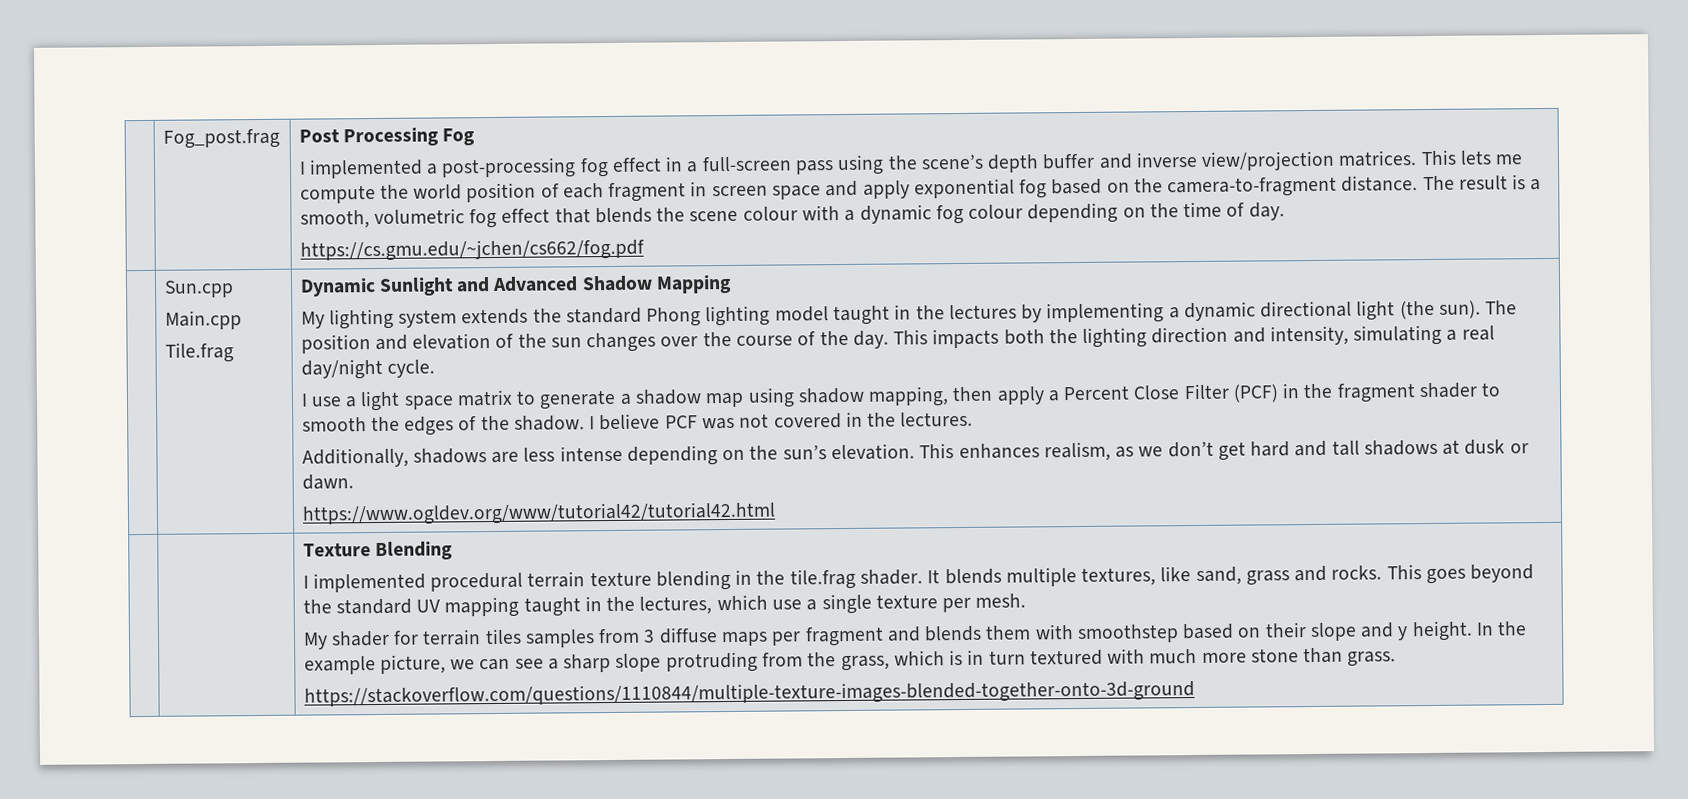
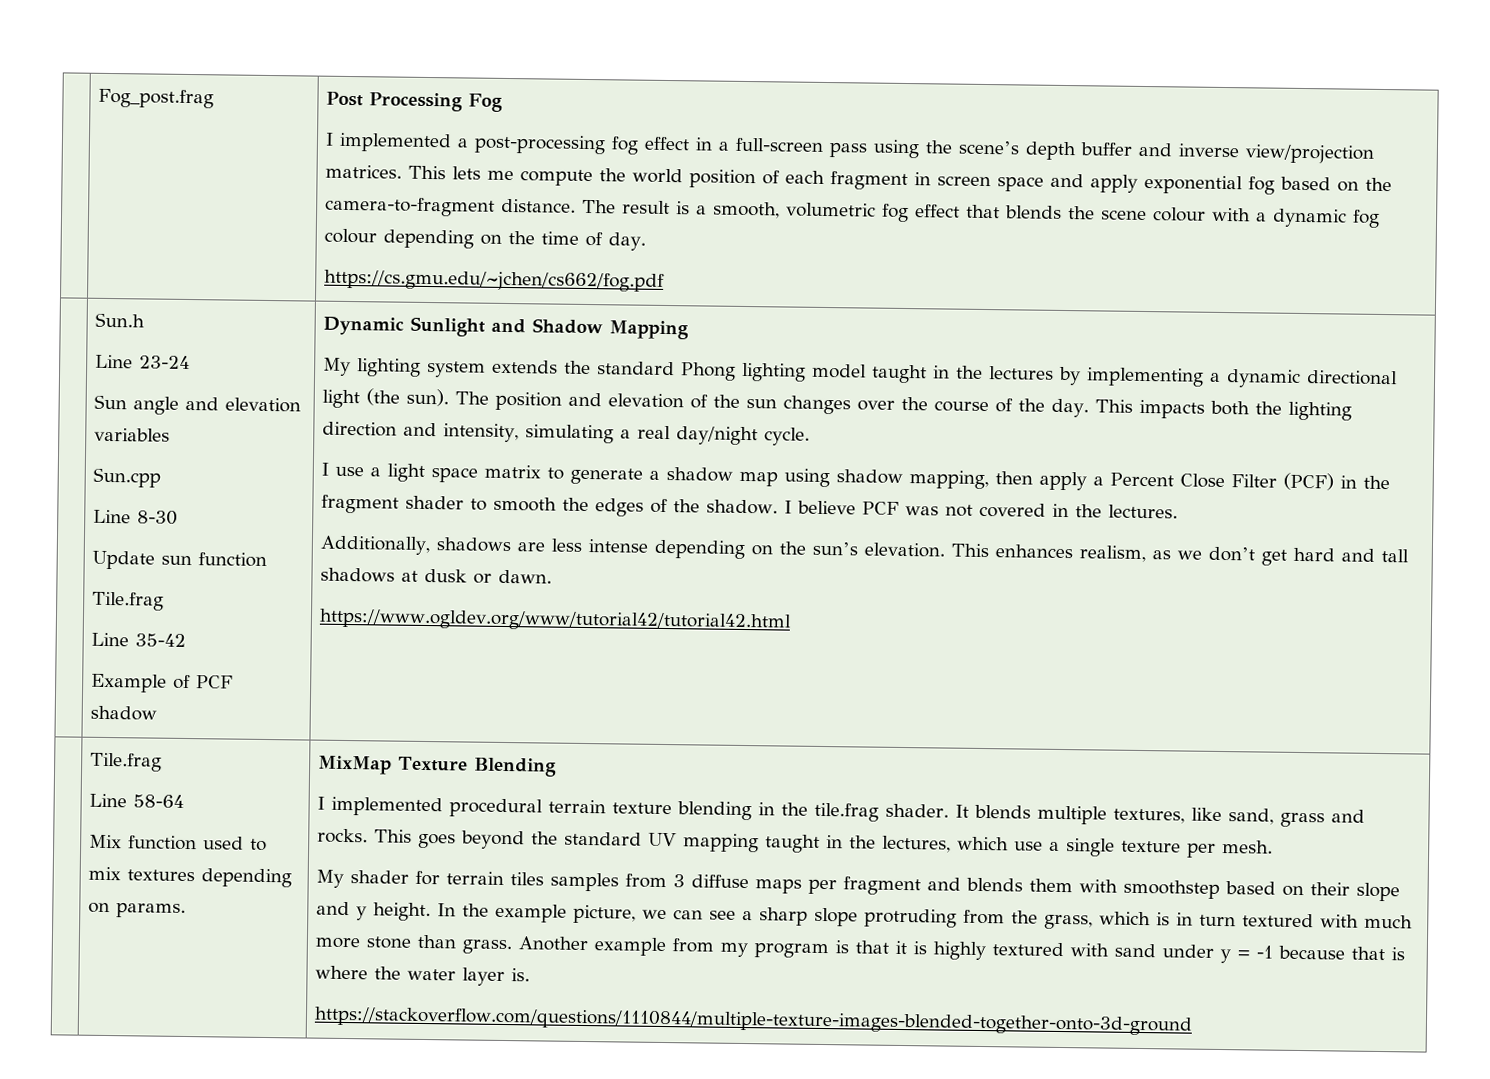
+ Sun.h
+ Line 23-24
+ Sun angle and elevation variables
  Sun.cpp
- Main.cpp
+ Line 8-30
+ Update sun function
  Tile.frag
+ Line 35-42
+ Example of PCF shadow
- Dynamic Sunlight and Advanced Shadow Mapping
+ Dynamic Sunlight and Shadow Mapping
  https://www.ogldev.org/www/tutorial42/tutorial42.html
- | | Texture Blending
+ | Tile.frag
+ Line 58-64
+ Mix function used to mix textures depending on params. | MixMap Texture Blending
+ Another example from my program is that it is highly textured with sand under y = -1 because that is where the water layer is.

